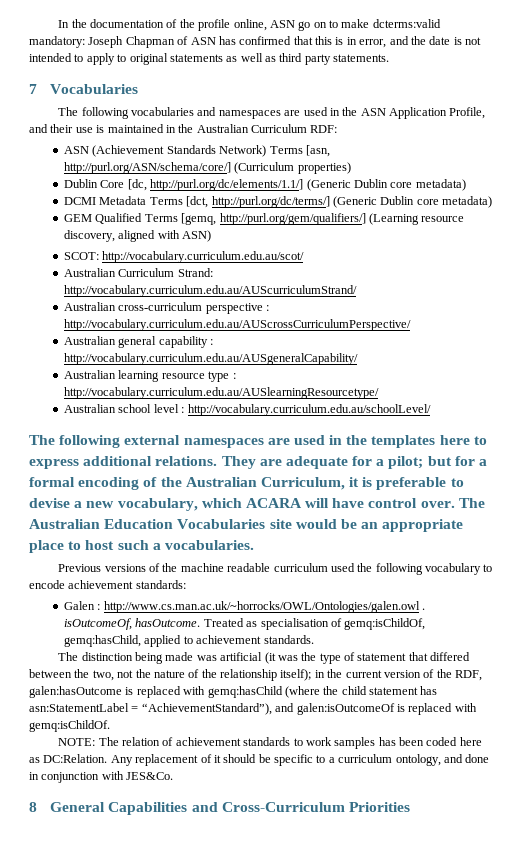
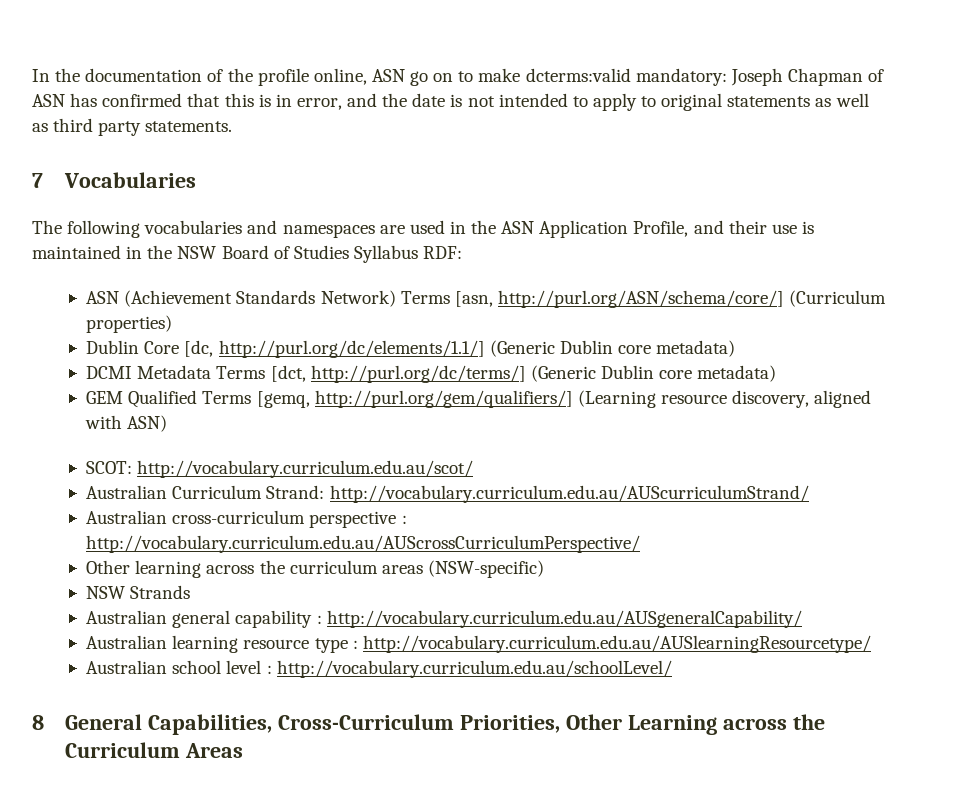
- The following vocabularies and namespaces are used in the ASN Application Profile, and their use is maintained in the Australian Curriculum RDF:
+ The following vocabularies and namespaces are used in the ASN Application Profile, and their use is maintained in the NSW Board of Studies Syllabus RDF:
+ Other learning across the curriculum areas (NSW-specific)
+ NSW Strands
- The following external namespaces are used in the templates here to express additional relations. They are adequate for a pilot; but for a formal encoding of the Australian Curriculum, it is preferable to devise a new vocabulary, which ACARA will have control over. The Australian Education Vocabularies site would be an appropriate place to host such a vocabularies.
- Previous versions of the machine readable curriculum used the following vocabulary to encode achievement standards:
- Galen : http://www.cs.man.ac.uk/~horrocks/OWL/Ontologies/galen.owl . isOutcomeOf, hasOutcome. Treated as specialisation of gemq:isChildOf, gemq:hasChild, applied to achievement standards.
- The distinction being made was artificial (it was the type of statement that differed between the two, not the nature of the relationship itself); in the current version of the RDF, galen:hasOutcome is replaced with gemq:hasChild (where the child statement has asn:StatementLabel = “AchievementStandard”), and galen:isOutcomeOf is replaced with gemq:isChildOf.
- NOTE: The relation of achievement standards to work samples has been coded here as DC:Relation. Any replacement of it should be specific to a curriculum ontology, and done in conjunction with JES&Co.
- 8 General Capabilities and Cross-Curriculum Priorities
+ 8 General Capabilities, Cross-Curriculum Priorities, Other Learning across the Curriculum Areas

